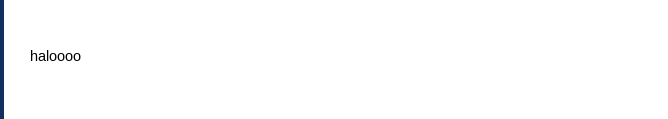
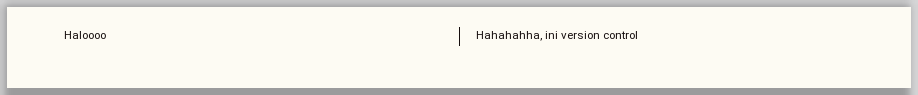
- haloooo
+ Haloooo
+ Hahahahha, ini version control

